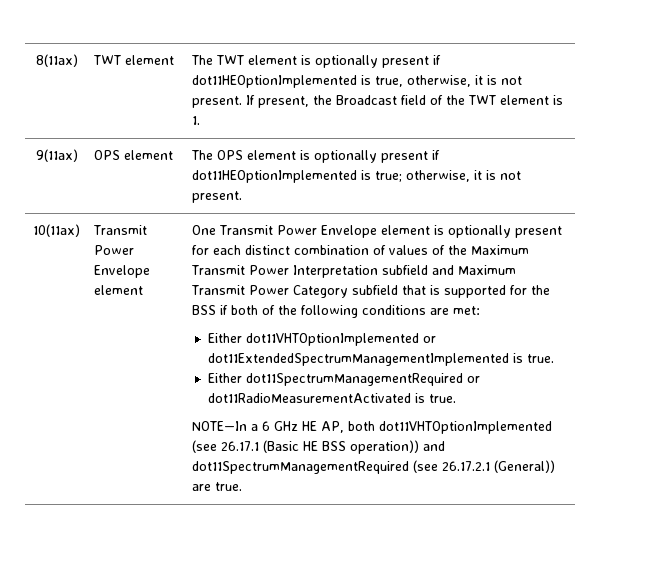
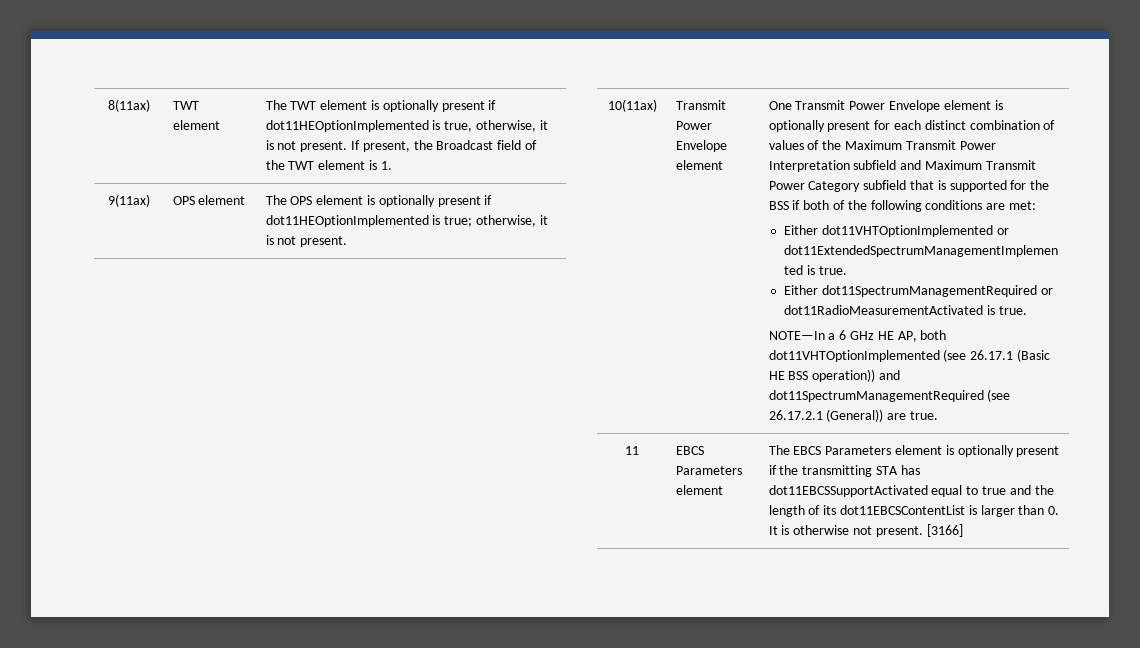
+ 11 | EBCS Parameters element | The EBCS Parameters element is optionally present if the transmitting STA has dot11EBCSSupportActivated equal to true and the length of its dot11EBCSContentList is larger than 0. It is otherwise not present. [3166]

